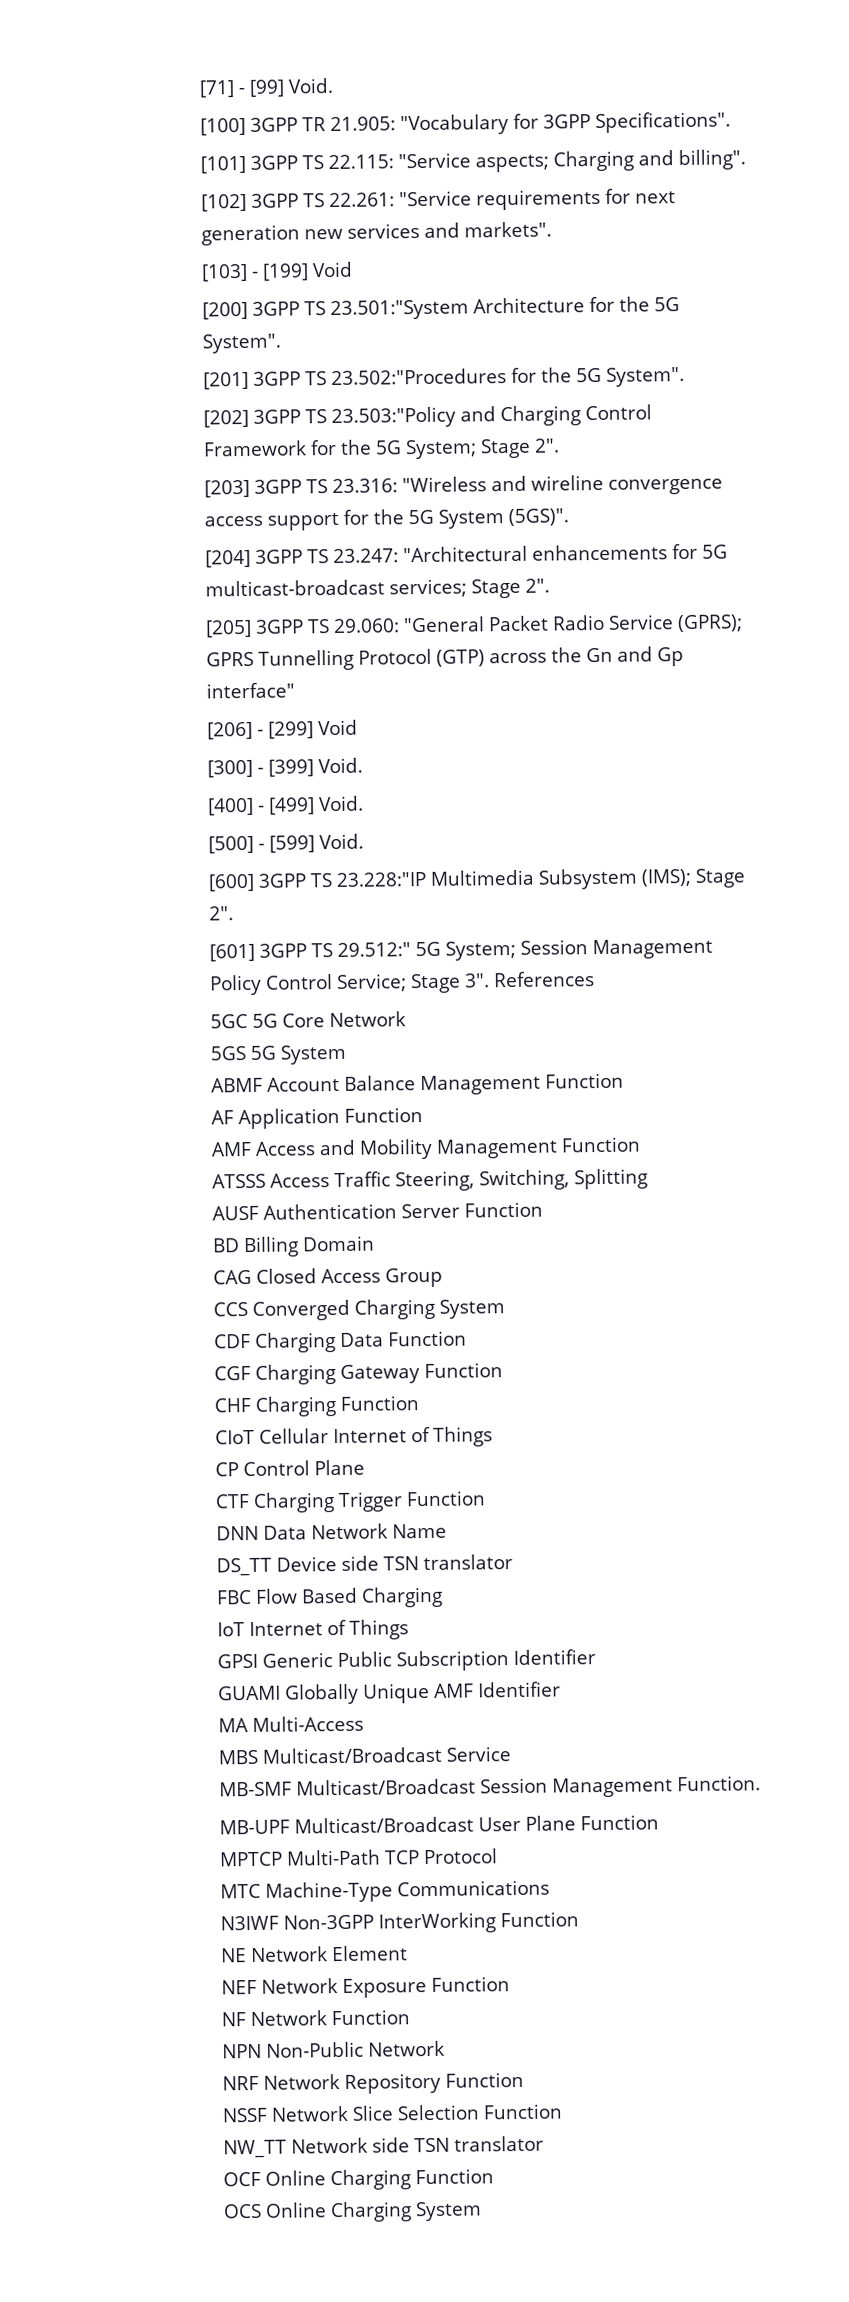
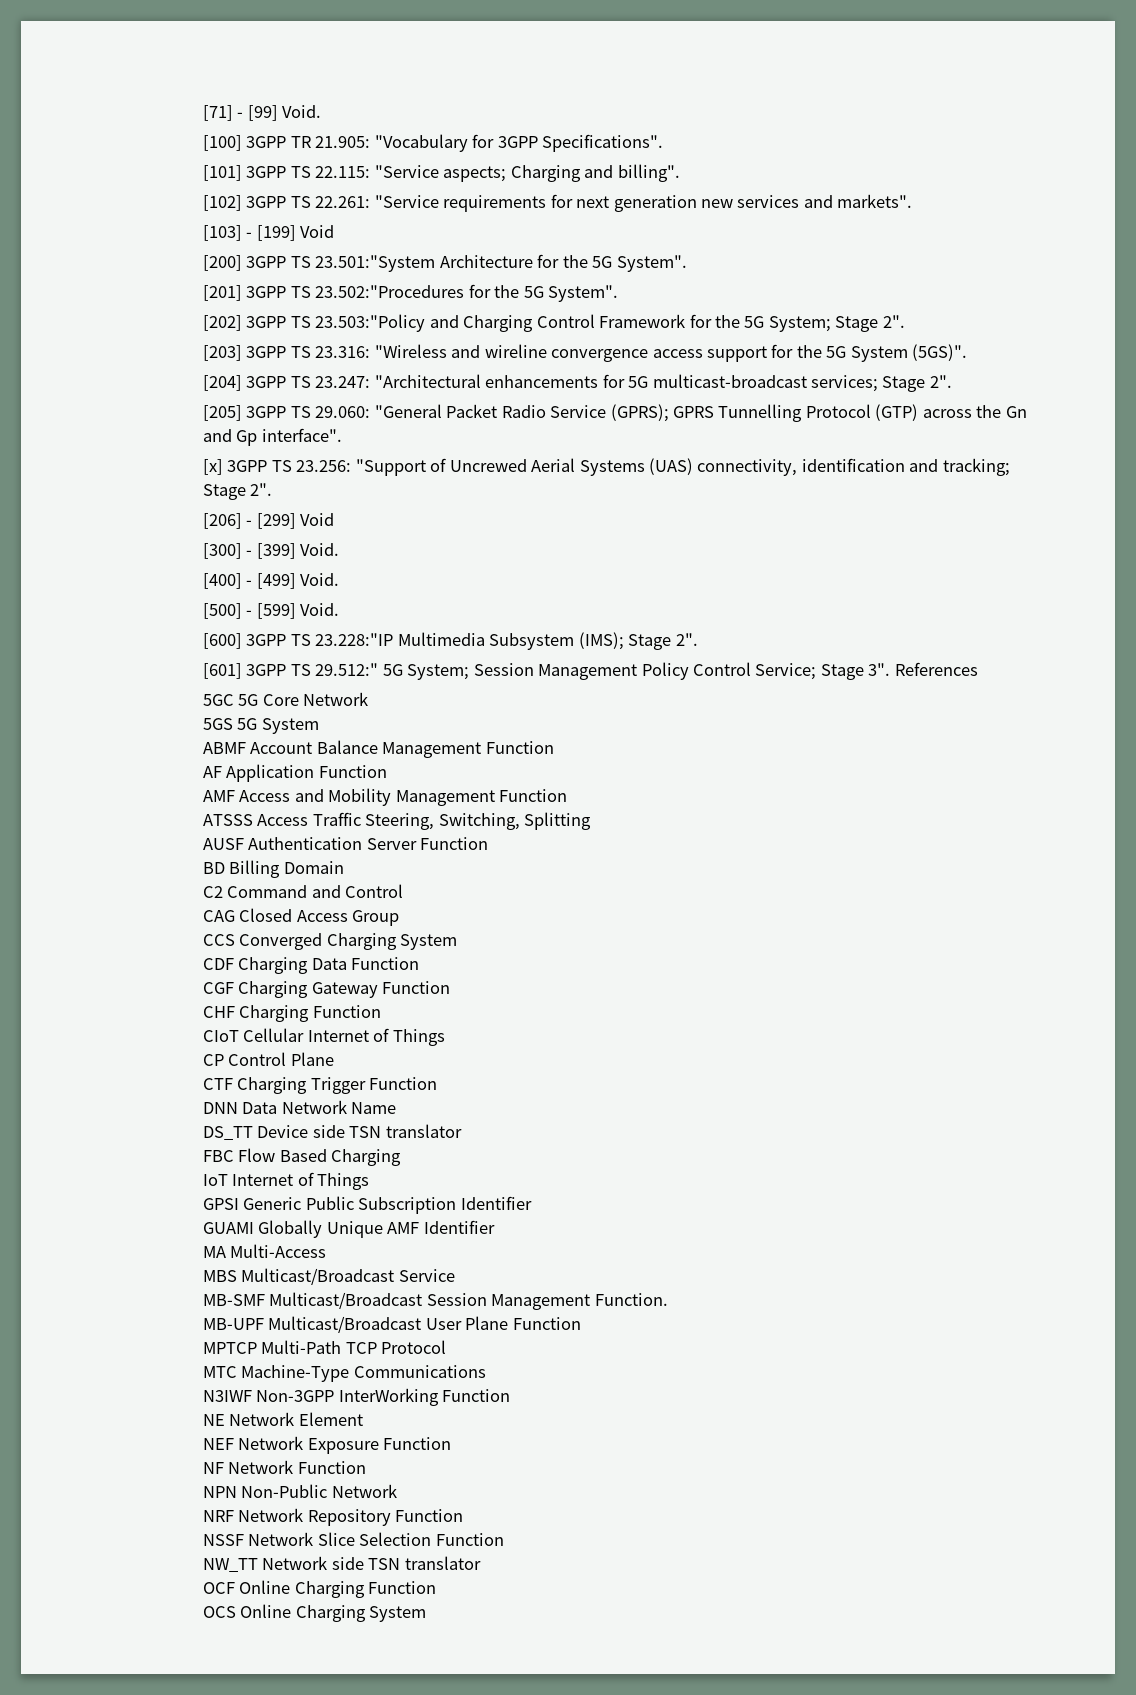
- [205] 3GPP TS 29.060: "General Packet Radio Service (GPRS); GPRS Tunnelling Protocol (GTP) across the Gn and Gp interface"
+ [205] 3GPP TS 29.060: "General Packet Radio Service (GPRS); GPRS Tunnelling Protocol (GTP) across the Gn and Gp interface".
+ [x] 3GPP TS 23.256: "Support of Uncrewed Aerial Systems (UAS) connectivity, identification and tracking; Stage 2".
+ C2 Command and Control

